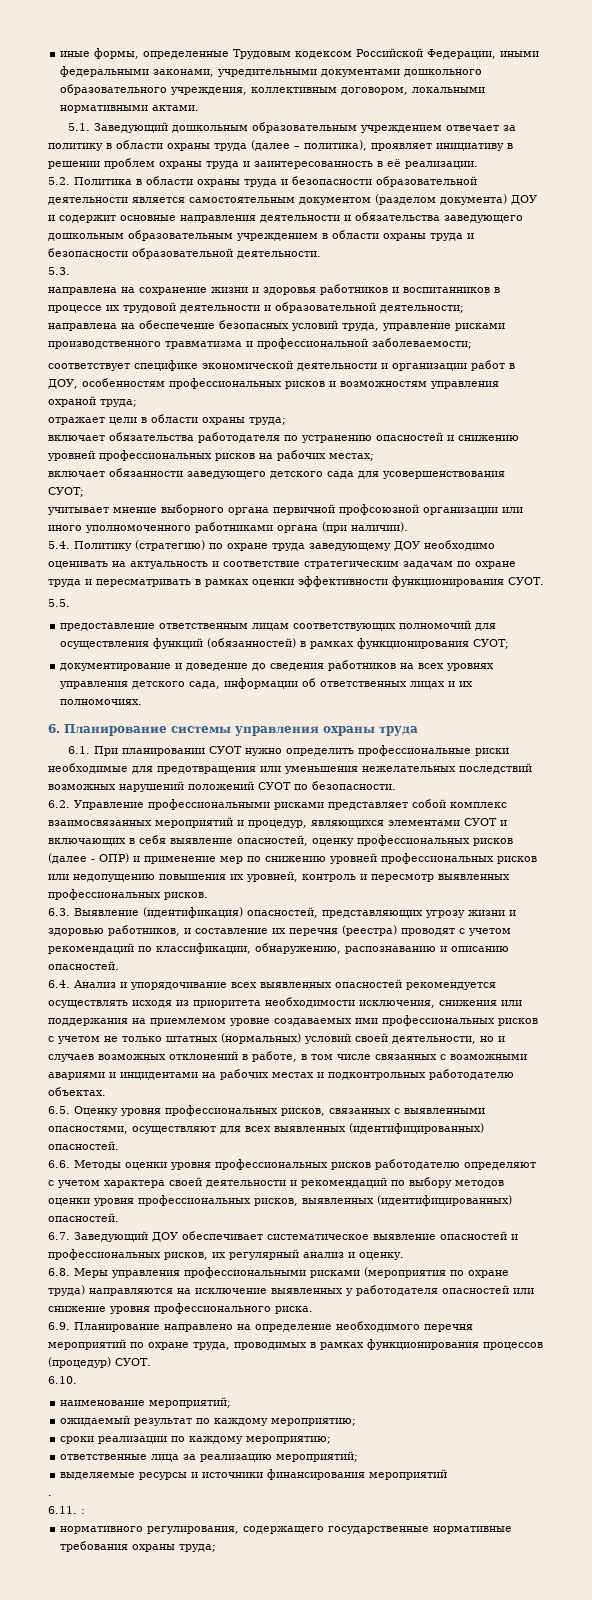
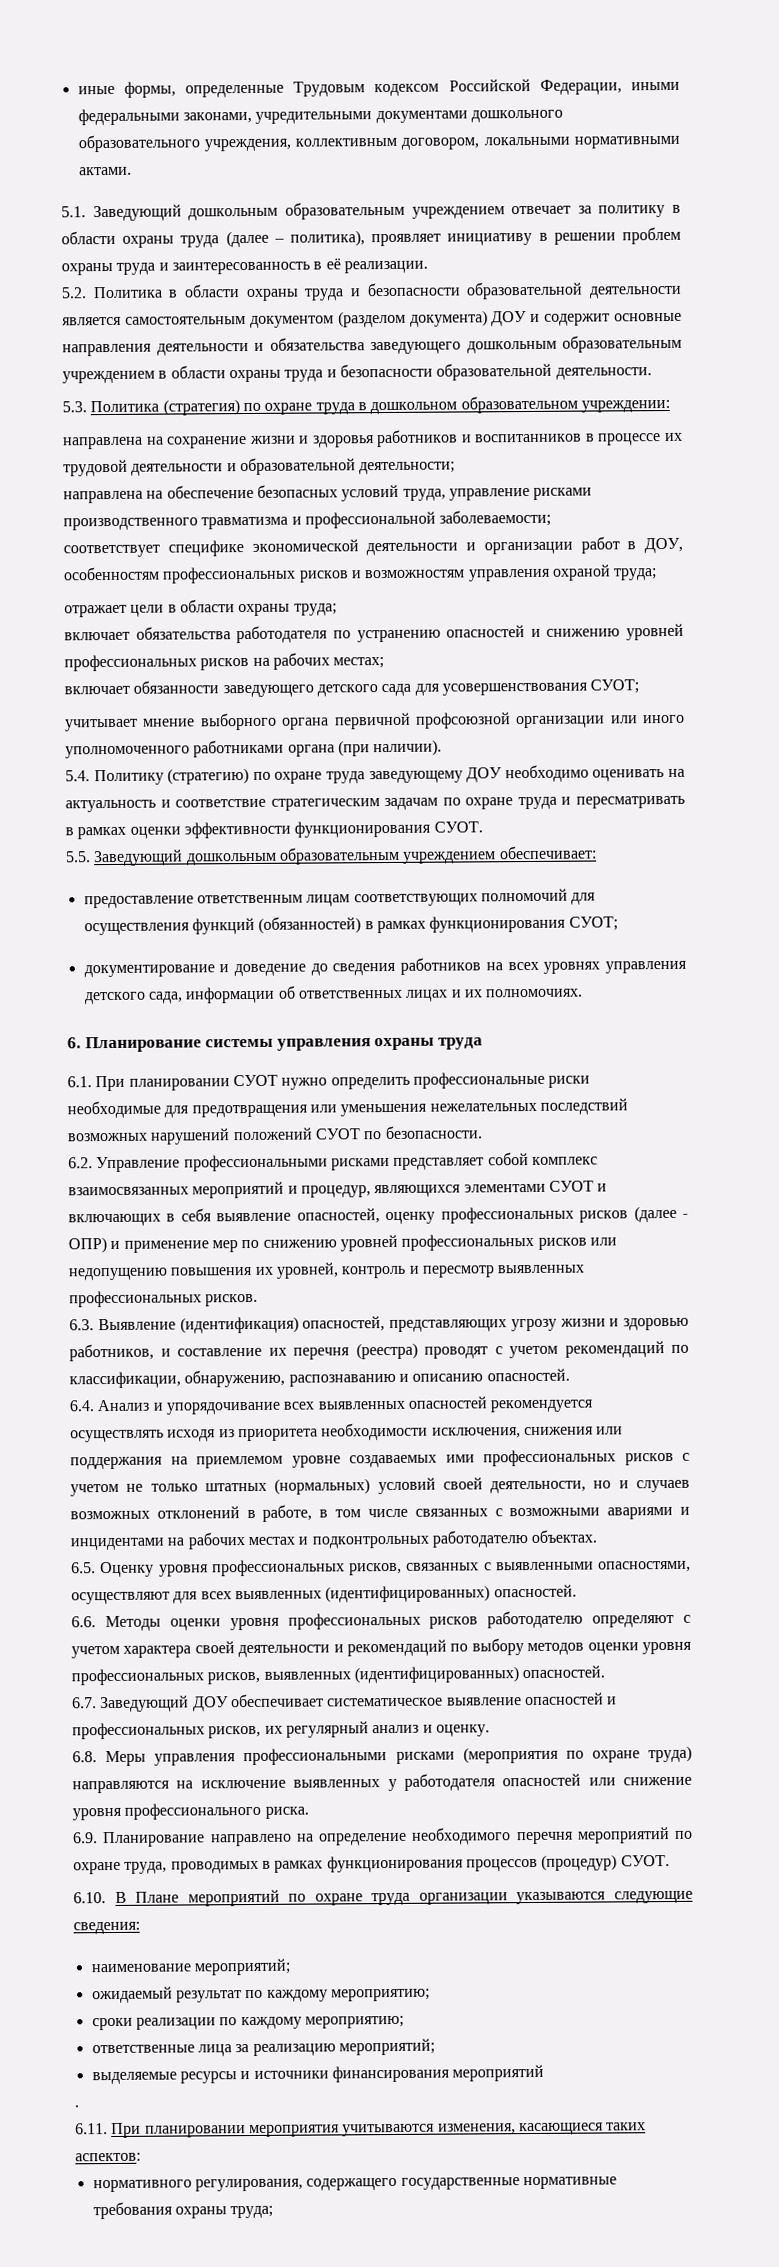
- 5.3.
+ 5.3. Политика (стратегия) по охране труда в дошкольном образовательном учреждении:
- 5.5.
+ 5.5. Заведующий дошкольным образовательным учреждением обеспечивает:
- 6.10.
+ 6.10. В Плане мероприятий по охране труда организации указываются следующие сведения:
- 6.11. :
+ 6.11. При планировании мероприятия учитываются изменения, касающиеся таких аспектов:

